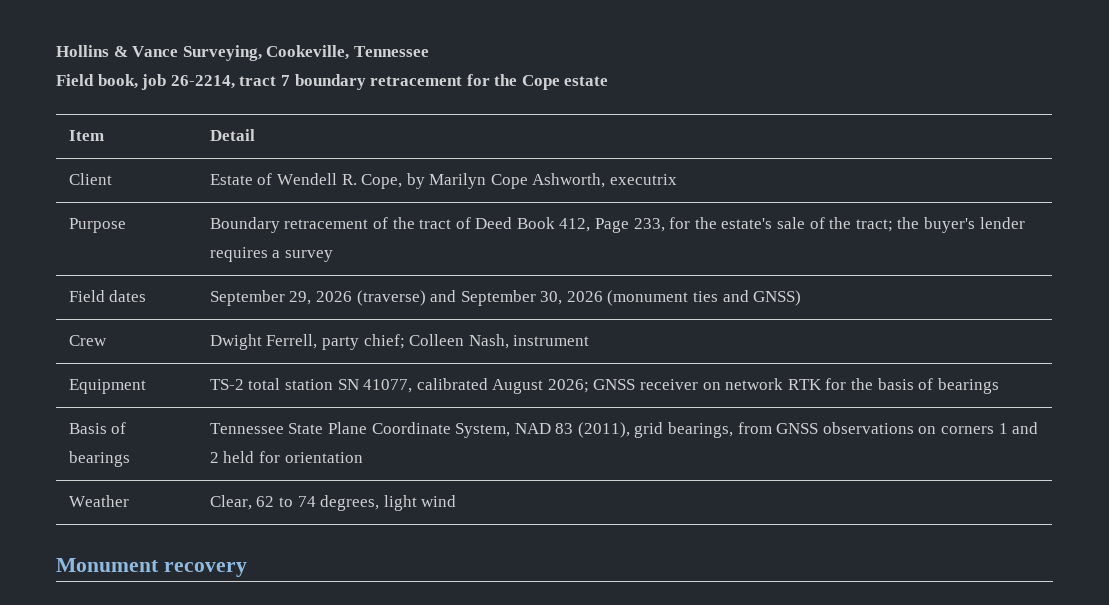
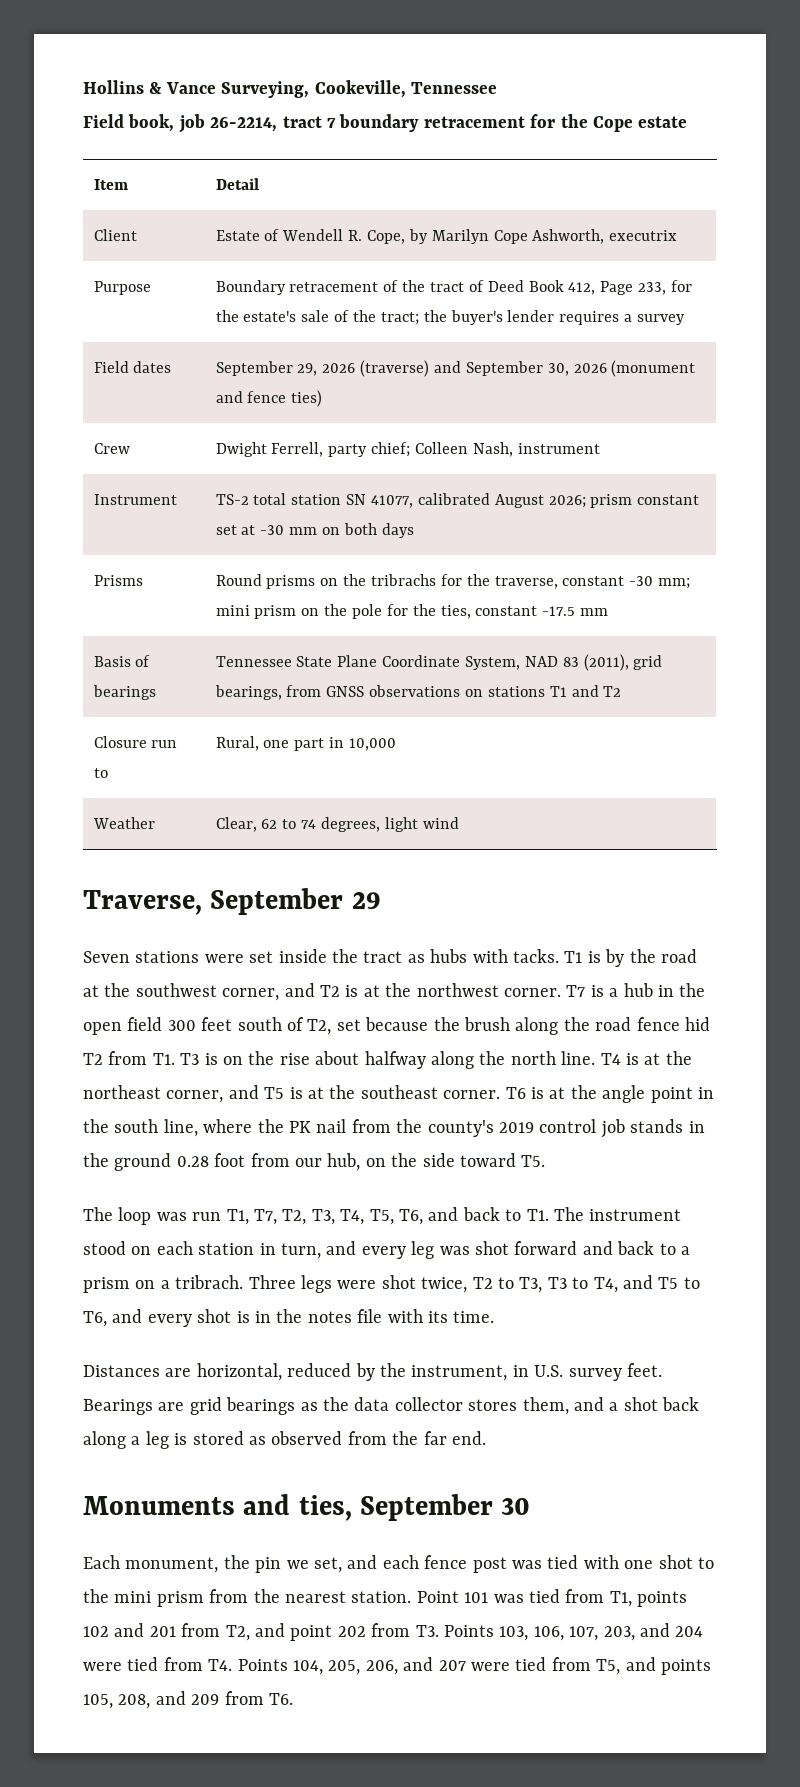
- Field dates | September 29, 2026 (traverse) and September 30, 2026 (monument ties and GNSS)
+ Field dates | September 29, 2026 (traverse) and September 30, 2026 (monument and fence ties)
- Equipment | TS-2 total station SN 41077, calibrated August 2026; GNSS receiver on network RTK for the basis of bearings
+ Instrument | TS-2 total station SN 41077, calibrated August 2026; prism constant set at -30 mm on both days
+ Prisms | Round prisms on the tribrachs for the traverse, constant -30 mm; mini prism on the pole for the ties, constant -17.5 mm
- Basis of bearings | Tennessee State Plane Coordinate System, NAD 83 (2011), grid bearings, from GNSS observations on corners 1 and 2 held for orientation
+ Basis of bearings | Tennessee State Plane Coordinate System, NAD 83 (2011), grid bearings, from GNSS observations on stations T1 and T2
+ Closure run to | Rural, one part in 10,000
- Monument recovery
+ Traverse, September 29
+ Seven stations were set inside the tract as hubs with tacks. T1 is by the road at the southwest corner, and T2 is at the northwest corner. T7 is a hub in the open field 300 feet south of T2, set because the brush along the road fence hid T2 from T1. T3 is on the rise about halfway along the north line. T4 is at the northeast corner, and T5 is at the southeast corner. T6 is at the angle point in the south line, where the PK nail from the county's 2019 control job stands in the ground 0.28 foot from our hub, on the side toward T5.
+ The loop was run T1, T7, T2, T3, T4, T5, T6, and back to T1. The instrument stood on each station in turn, and every leg was shot forward and back to a prism on a tribrach. Three legs were shot twice, T2 to T3, T3 to T4, and T5 to T6, and every shot is in the notes file with its time.
+ Distances are horizontal, reduced by the instrument, in U.S. survey feet. Bearings are grid bearings as the data collector stores them, and a shot back along a leg is stored as observed from the far end.
+ Monuments and ties, September 30
+ Each monument, the pin we set, and each fence post was tied with one shot to the mini prism from the nearest station. Point 101 was tied from T1, points 102 and 201 from T2, and point 202 from T3. Points 103, 106, 107, 203, and 204 were tied from T4. Points 104, 205, 206, and 207 were tied from T5, and points 105, 208, and 209 from T6.

